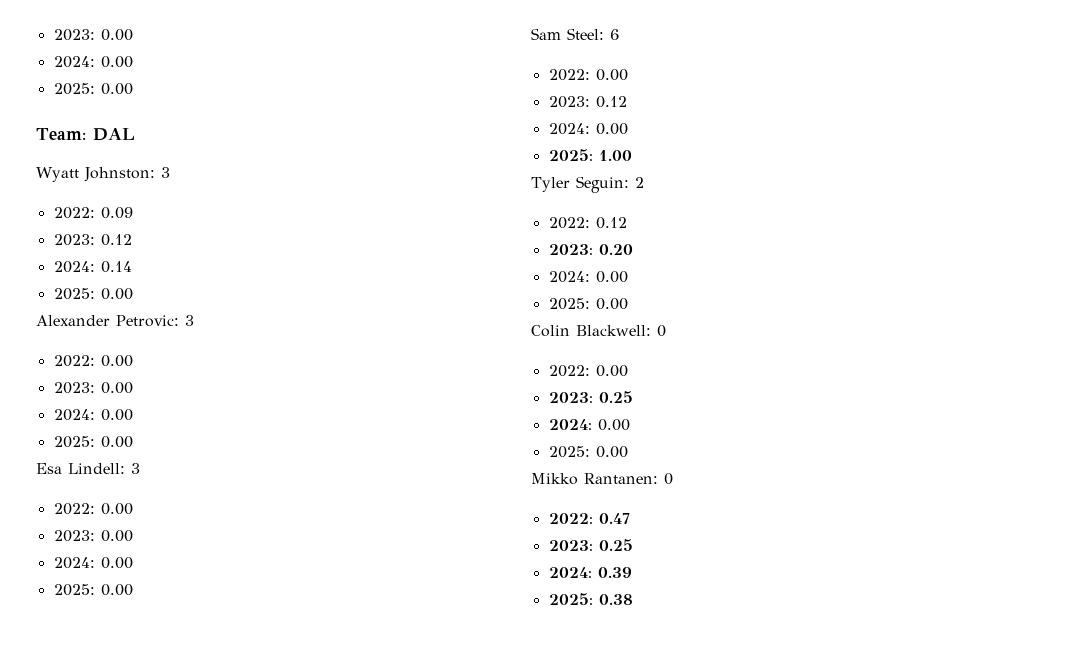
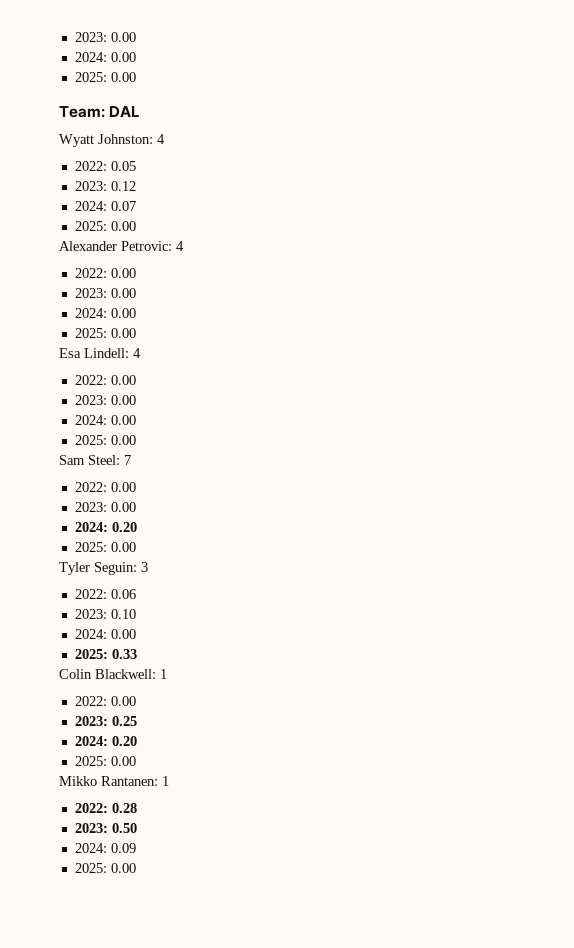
- Wyatt Johnston: 3
- 2022: 0.09
+ Wyatt Johnston: 4
+ 2022: 0.05
  2023: 0.12
- 2024: 0.14
+ 2024: 0.07
- Alexander Petrovic: 3
+ Alexander Petrovic: 4
- Esa Lindell: 3
+ Esa Lindell: 4
- Sam Steel: 6
+ Sam Steel: 7
  2022: 0.00
- 2023: 0.12
+ 2023: 0.00
+ 2024: 0.20
+ 2025: 0.00
+ Tyler Seguin: 3
+ 2022: 0.06
+ 2023: 0.10
  2024: 0.00
- 2025: 1.00
- Tyler Seguin: 2
- 2022: 0.12
- 2023: 0.20
- 2024: 0.00
- 2025: 0.00
+ 2025: 0.33
- Colin Blackwell: 0
+ Colin Blackwell: 1
  2022: 0.00
  2023: 0.25
- 2024: 0.00
+ 2024: 0.20
- Mikko Rantanen: 0
- 2022: 0.47
- 2023: 0.25
- 2024: 0.39
- 2025: 0.38
+ Mikko Rantanen: 1
+ 2022: 0.28
+ 2023: 0.50
+ 2024: 0.09
+ 2025: 0.00

